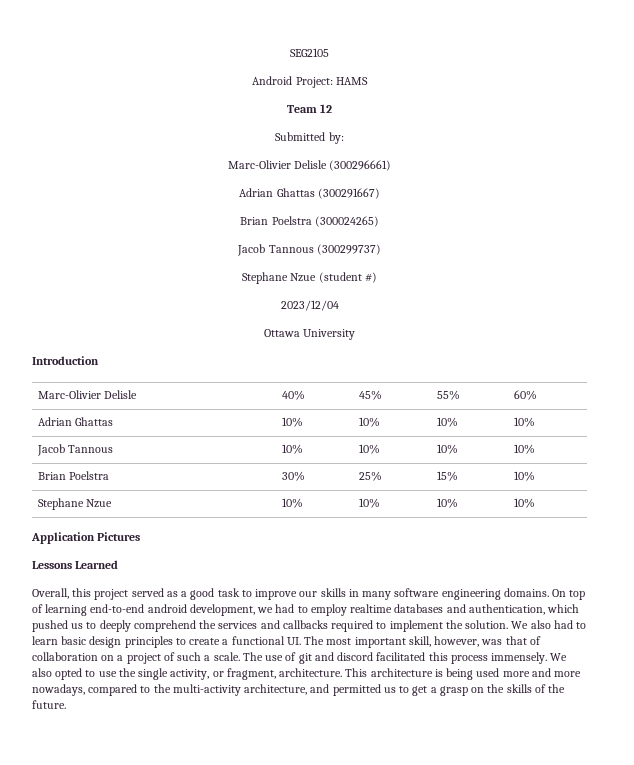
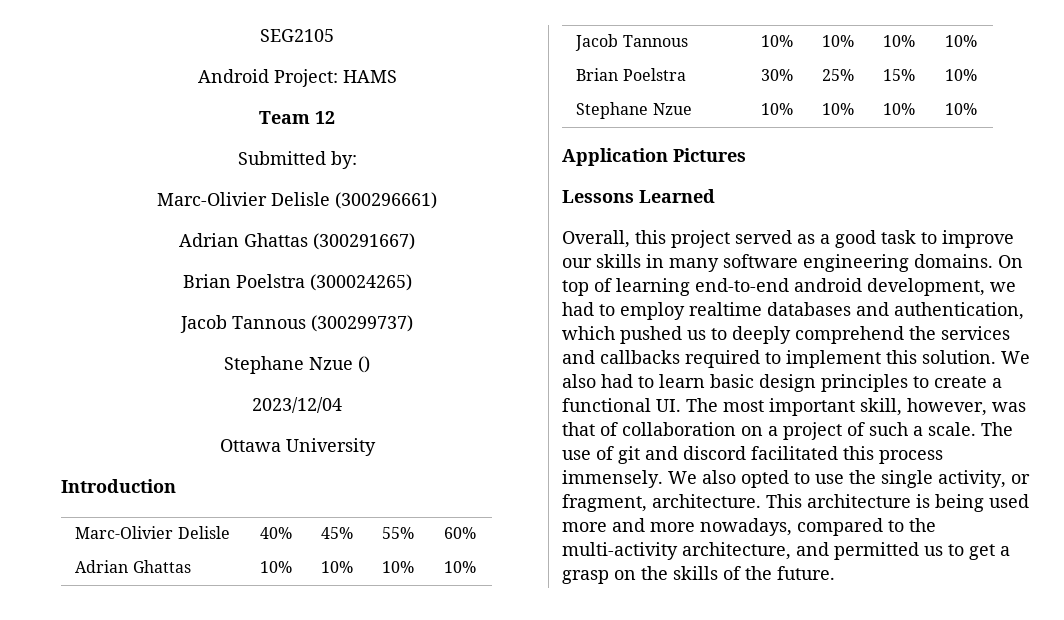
- Stephane Nzue (student #)
+ Stephane Nzue ()
- On top of learning end-to-end android development, we had to employ realtime databases and authentication, which pushed us to deeply comprehend the services and callbacks required to implement the solution.
+ On top of learning end-to-end android development, we had to employ realtime databases and authentication, which pushed us to deeply comprehend the services and callbacks required to implement this solution.

